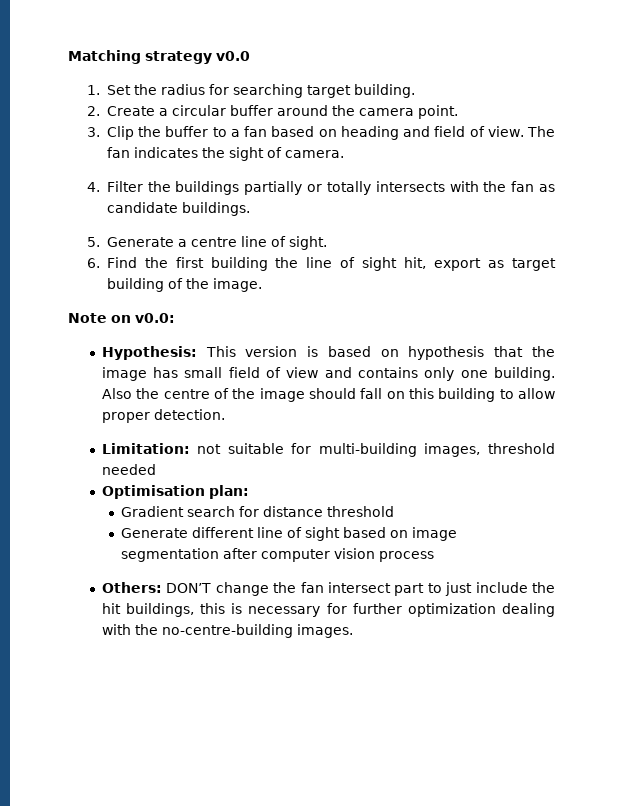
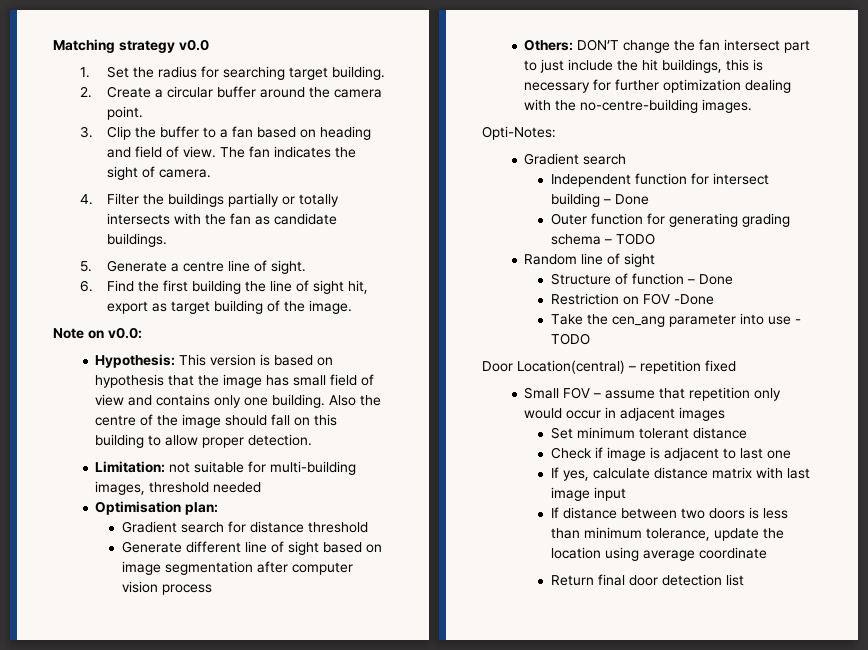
+ Opti-Notes:
+ Gradient search
+ Independent function for intersect building – Done
+ Outer function for generating grading schema – TODO
+ Random line of sight
+ Structure of function – Done
+ Restriction on FOV -Done
+ Take the cen_ang parameter into use - TODO
+ Door Location(central) – repetition fixed
+ Small FOV – assume that repetition only would occur in adjacent images
+ Set minimum tolerant distance
+ Check if image is adjacent to last one
+ If yes, calculate distance matrix with last image input
+ If distance between two doors is less than minimum tolerance, update the location using average coordinate
+ Return final door detection list

